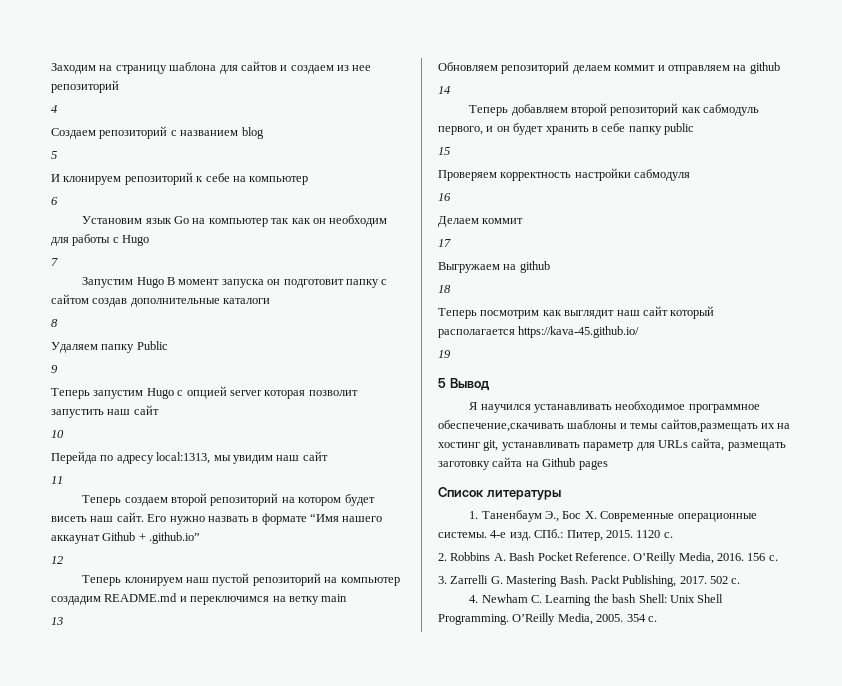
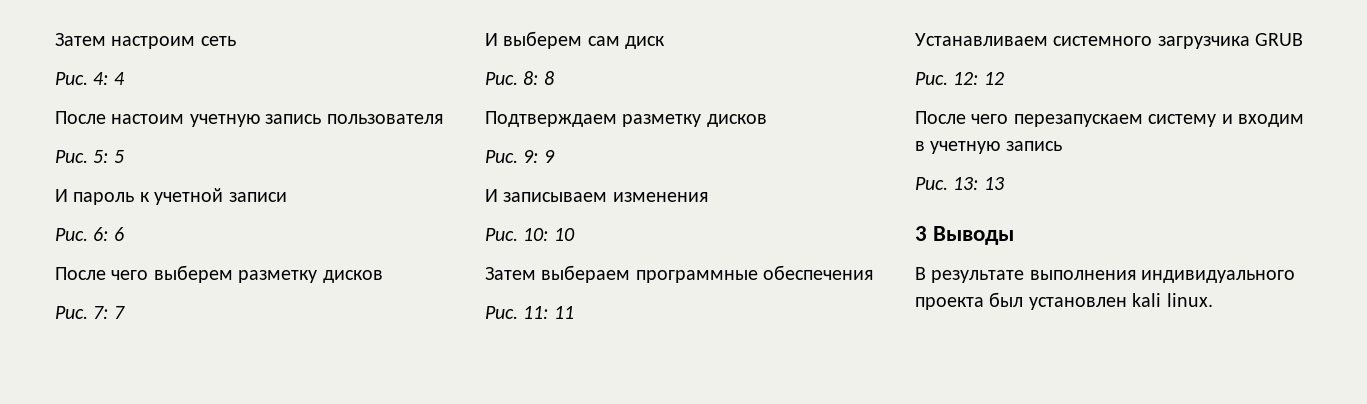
- Заходим на страницу шаблона для сайтов и создаем из нее репозиторий
- 4
- Создаем репозиторий с названием blog
- 5
- И клонируем репозиторий к себе на компьютер
- 6
- Установим язык Go на компьютер так как он необходим для работы с Hugo
- 7
- Запустим Hugo В момент запуска он подготовит папку с сайтом создав дополнительные каталоги
- 8
- Удаляем папку Public
- 9
- Теперь запустим Hugo с опцией server которая позволит запустить наш сайт
- 10
- Перейда по адресу local:1313, мы увидим наш сайт
- 11
- Теперь создаем второй репозиторий на котором будет висеть наш сайт. Его нужно назвать в формате “Имя нашего аккаунат Github + .github.io”
- 12
- Теперь клонируем наш пустой репозиторий на компьютер создадим README.md и переключимся на ветку main
- 13
- Обновляем репозиторий делаем коммит и отправляем на github
- 14
- Теперь добавляем второй репозиторий как сабмодуль первого, и он будет хранить в себе папку public
- 15
- Проверяем корректность настройки сабмодуля
- 16
- Делаем коммит
- 17
- Выгружаем на github
- 18
- Теперь посмотрим как выглядит наш сайт который располагается https://kava-45.github.io/
- 19
- 5 Вывод
- Я научился устанавливать необходимое программное обеспечение,скачивать шаблоны и темы сайтов,размещать их на хостинг git, устанавливать параметр для URLs сайта, размещать заготовку сайта на Github pages
- Список литературы
- 1. Таненбаум Э., Бос Х. Современные операционные системы. 4-е изд. СПб.: Питер, 2015. 1120 с.
- 2. Robbins A. Bash Pocket Reference. O’Reilly Media, 2016. 156 с.
- 3. Zarrelli G. Mastering Bash. Packt Publishing, 2017. 502 с.
- 4. Newham C. Learning the bash Shell: Unix Shell Programming. O’Reilly Media, 2005. 354 с.
+ Затем настроим сеть
+ Рис. 4: 4
+ После настоим учетную запись пользователя
+ Рис. 5: 5
+ И пароль к учетной записи
+ Рис. 6: 6
+ После чего выберем разметку дисков
+ Рис. 7: 7
+ И выберем сам диск
+ Рис. 8: 8
+ Подтверждаем разметку дисков
+ Рис. 9: 9
+ И записываем изменения
+ Рис. 10: 10
+ Затем выбераем программные обеспечения
+ Рис. 11: 11
+ Устанавливаем системного загрузчика GRUB
+ Рис. 12: 12
+ После чего перезапускаем систему и входим в учетную запись
+ Рис. 13: 13
+ 3 Выводы
+ В результате выполнения индивидуального проекта был установлен kali linux.

